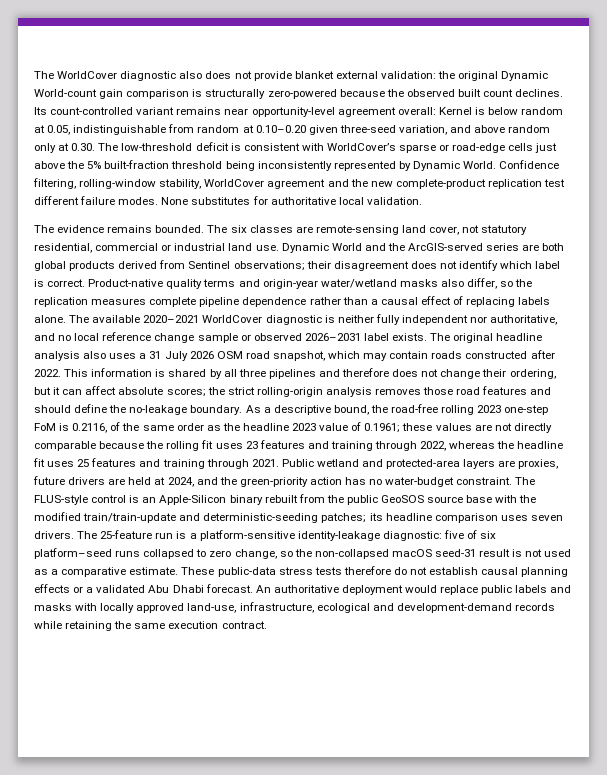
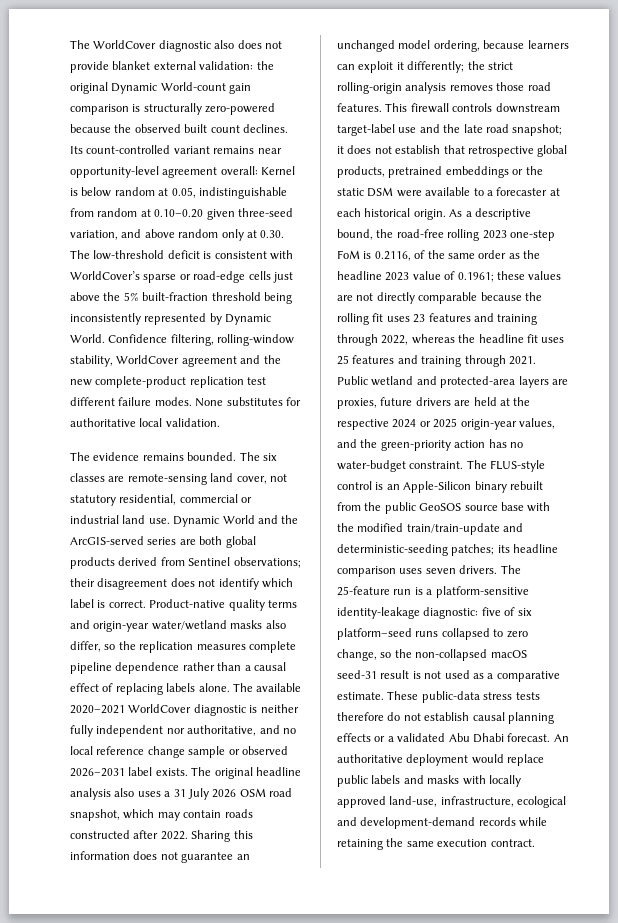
- This information is shared by all three pipelines and therefore does not change their ordering, but it can affect absolute scores; the strict rolling-origin analysis removes those road features and should define the no-leakage boundary.
+ Sharing this information does not guarantee an unchanged model ordering, because learners can exploit it differently; the strict rolling-origin analysis removes those road features. This firewall controls downstream target-label use and the late road snapshot; it does not establish that retrospective global products, pretrained embeddings or the static DSM were available to a forecaster at each historical origin.
- Public wetland and protected-area layers are proxies, future drivers are held at 2024, and the green-priority action has no water-budget constraint.
+ Public wetland and protected-area layers are proxies, future drivers are held at the respective 2024 or 2025 origin-year values, and the green-priority action has no water-budget constraint.

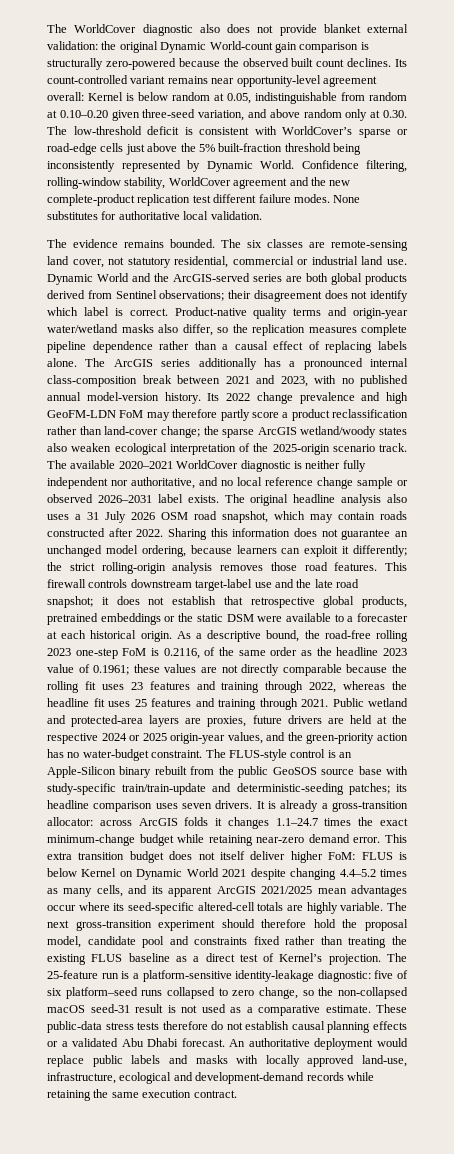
- The available 2020–2021 WorldCover diagnostic is neither fully independent nor authoritative, and no local reference change sample or observed 2026–2031 label exists.
+ The ArcGIS series additionally has a pronounced internal class-composition break between 2021 and 2023, with no published annual model-version history. Its 2022 change prevalence and high GeoFM-LDN FoM may therefore partly score a product reclassification rather than land-cover change; the sparse ArcGIS wetland/woody states also weaken ecological interpretation of the 2025-origin scenario track. The available 2020–2021 WorldCover diagnostic is neither fully independent nor authoritative, and no local reference change sample or observed 2026–2031 label exists.
- The FLUS-style control is an Apple-Silicon binary rebuilt from the public GeoSOS source base with the modified train/train-update and deterministic-seeding patches; its headline comparison uses seven drivers.
+ The FLUS-style control is an Apple-Silicon binary rebuilt from the public GeoSOS source base with study-specific train/train-update and deterministic-seeding patches; its headline comparison uses seven drivers.
+ It is already a gross-transition allocator: across ArcGIS folds it changes 1.1–24.7 times the exact minimum-change budget while retaining near-zero demand error. This extra transition budget does not itself deliver higher FoM: FLUS is below Kernel on Dynamic World 2021 despite changing 4.4–5.2 times as many cells, and its apparent ArcGIS 2021/2025 mean advantages occur where its seed-specific altered-cell totals are highly variable. The next gross-transition experiment should therefore hold the proposal model, candidate pool and constraints fixed rather than treating the existing FLUS baseline as a direct test of Kernel’s projection.

